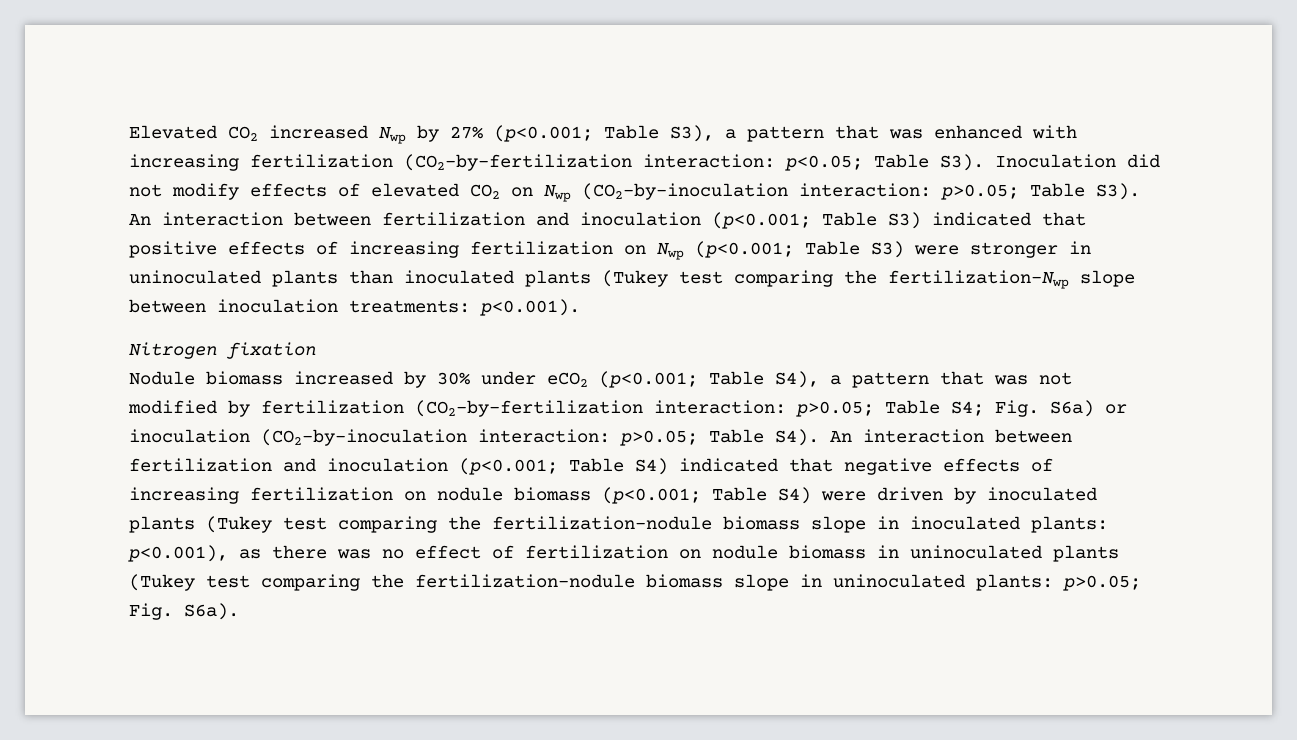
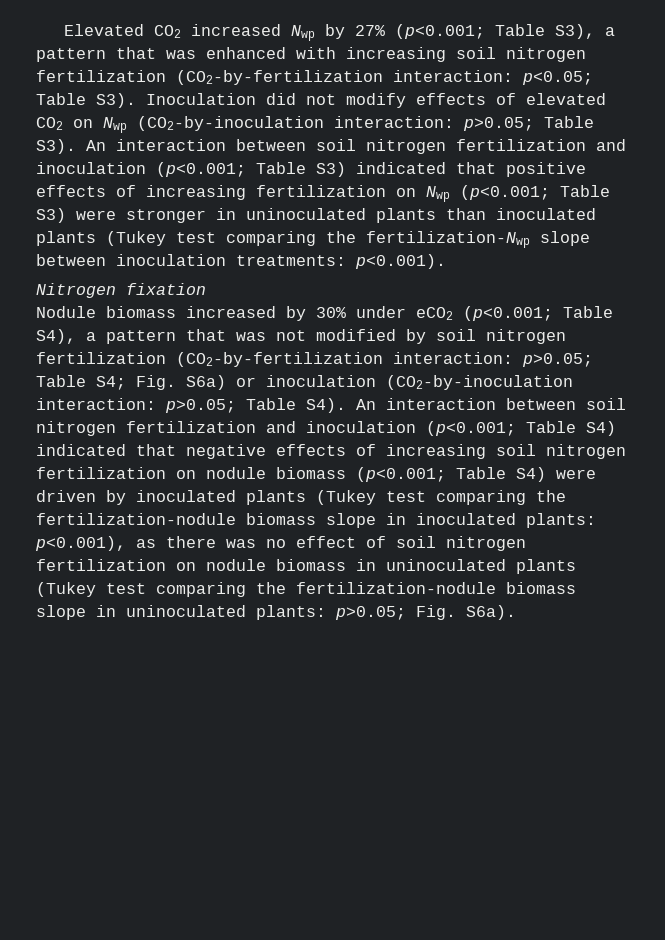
- Table S3), a pattern that was enhanced with increasing fertilization (CO2-by-fertilization interaction:
+ Table S3), a pattern that was enhanced with increasing soil nitrogen fertilization (CO2-by-fertilization interaction:
- Table S3). An interaction between fertilization and inoculation (p<0.001;
+ Table S3). An interaction between soil nitrogen fertilization and inoculation (p<0.001;
- Table S4), a pattern that was not modified by fertilization (CO2-by-fertilization interaction:
+ Table S4), a pattern that was not modified by soil nitrogen fertilization (CO2-by-fertilization interaction:
- Table S4). An interaction between fertilization and inoculation (p<0.001;
+ Table S4). An interaction between soil nitrogen fertilization and inoculation (p<0.001;
- Table S4) indicated that negative effects of increasing fertilization on nodule biomass (p<0.001;
+ Table S4) indicated that negative effects of increasing soil nitrogen fertilization on nodule biomass (p<0.001;
- p<0.001), as there was no effect of fertilization on nodule biomass in uninoculated plants (Tukey test comparing the fertilization-nodule biomass slope in uninoculated plants:
+ p<0.001), as there was no effect of soil nitrogen fertilization on nodule biomass in uninoculated plants (Tukey test comparing the fertilization-nodule biomass slope in uninoculated plants:

